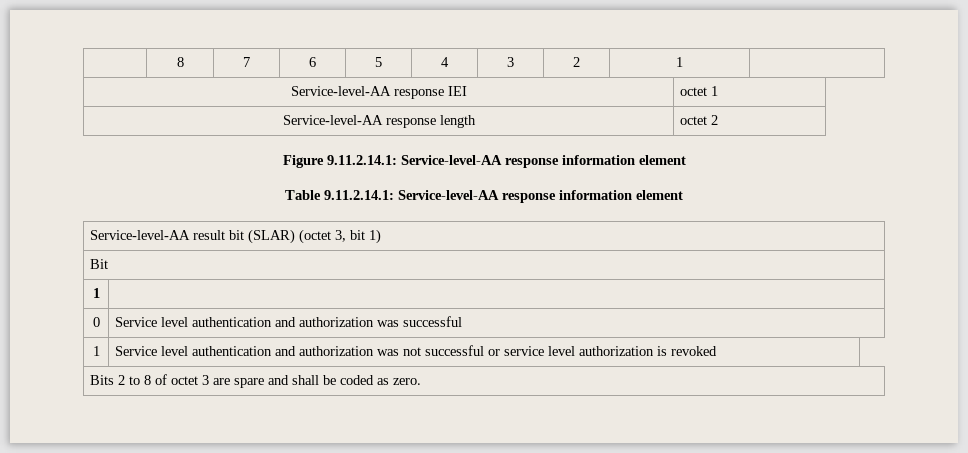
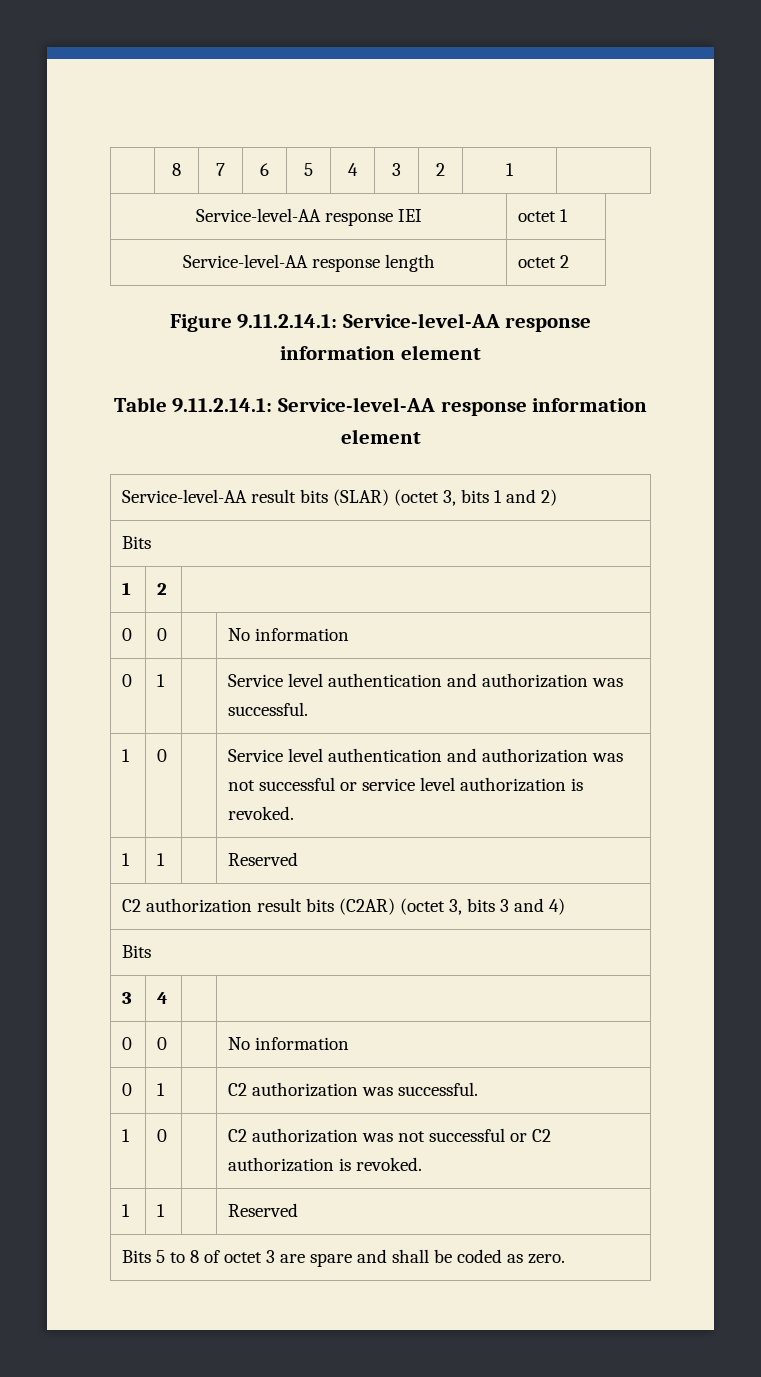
- Service-level-AA result bit (SLAR) (octet 3, bit 1)
- Bit
- 1 |
- 0 | Service level authentication and authorization was successful
- 1 | Service level authentication and authorization was not successful or service level authorization is revoked
- Bits 2 to 8 of octet 3 are spare and shall be coded as zero.
+ Service-level-AA result bits (SLAR) (octet 3, bits 1 and 2)
+ Bits
+ 1 | 2 |
+ 0 | 0 | | No information
+ 0 | 1 | | Service level authentication and authorization was successful.
+ 1 | 0 | | Service level authentication and authorization was not successful or service level authorization is revoked.
+ 1 | 1 | | Reserved
+ C2 authorization result bits (C2AR) (octet 3, bits 3 and 4)
+ Bits
+ 3 | 4 | |
+ 0 | 0 | | No information
+ 0 | 1 | | C2 authorization was successful.
+ 1 | 0 | | C2 authorization was not successful or C2 authorization is revoked.
+ 1 | 1 | | Reserved
+ Bits 5 to 8 of octet 3 are spare and shall be coded as zero.

